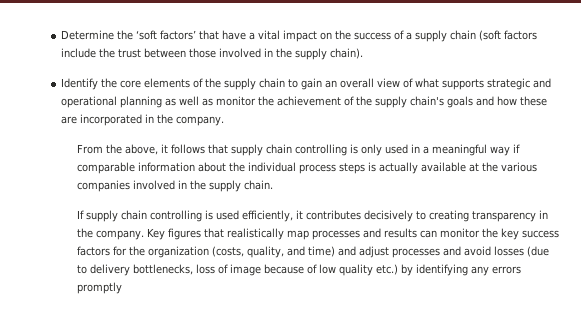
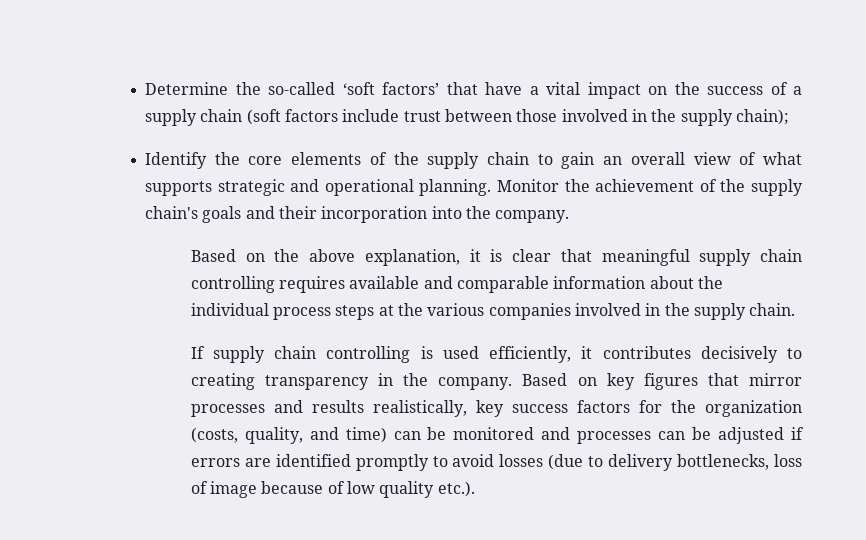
- Determine the ‘soft factors’ that have a vital impact on the success of a supply chain (soft factors include the trust between those involved in the supply chain).
+ Determine the so-called ‘soft factors’ that have a vital impact on the success of a supply chain (soft factors include trust between those involved in the supply chain);
- Identify the core elements of the supply chain to gain an overall view of what supports strategic and operational planning as well as monitor the achievement of the supply chain's goals and how these are incorporated in the company.
- From the above, it follows that supply chain controlling is only used in a meaningful way if comparable information about the individual process steps is actually available at the various companies involved in the supply chain.
+ Identify the core elements of the supply chain to gain an overall view of what supports strategic and operational planning. Monitor the achievement of the supply chain's goals and their incorporation into the company.
+ Based on the above explanation, it is clear that meaningful supply chain controlling requires available and comparable information about the individual process steps at the various companies involved in the supply chain.
- Key figures that realistically map processes and results can monitor the key success factors for the organization (costs, quality, and time) and adjust processes and avoid losses (due to delivery bottlenecks, loss of image because of low quality etc.) by identifying any errors promptly
+ Based on key figures that mirror processes and results realistically, key success factors for the organization (costs, quality, and time) can be monitored and processes can be adjusted if errors are identified promptly to avoid losses (due to delivery bottlenecks, loss of image because of low quality etc.).

